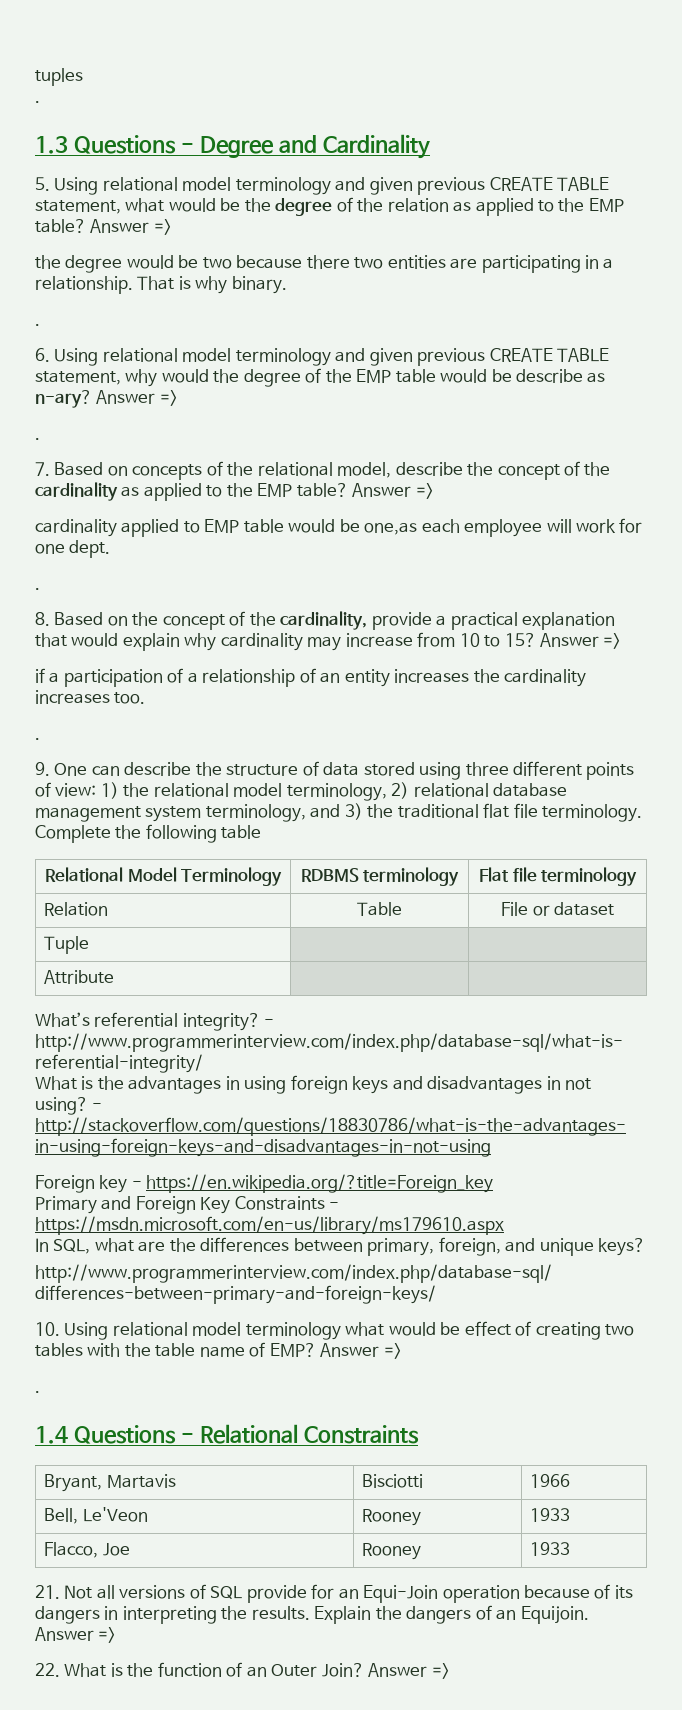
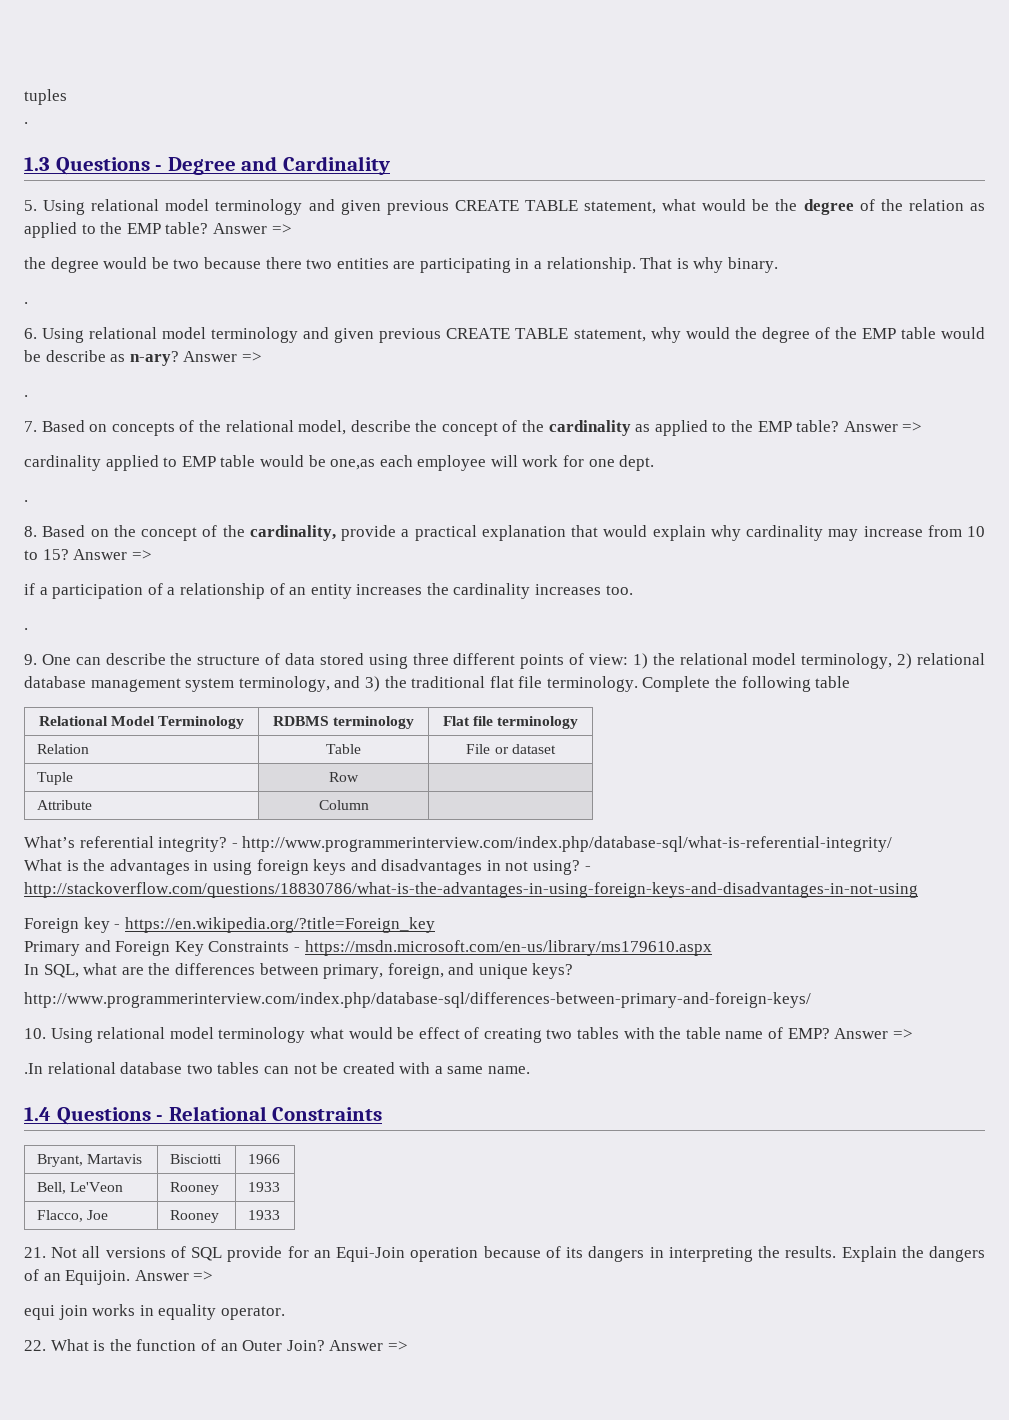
- Tuple | |
+ Tuple | Row |
- Attribute | |
+ Attribute | Column |
  10. Using relational model terminology what would be effect of creating two tables with the table name of EMP? Answer =>
- .
+ .In relational database two tables can not be created with a same name.
+ equi join works in equality operator.

